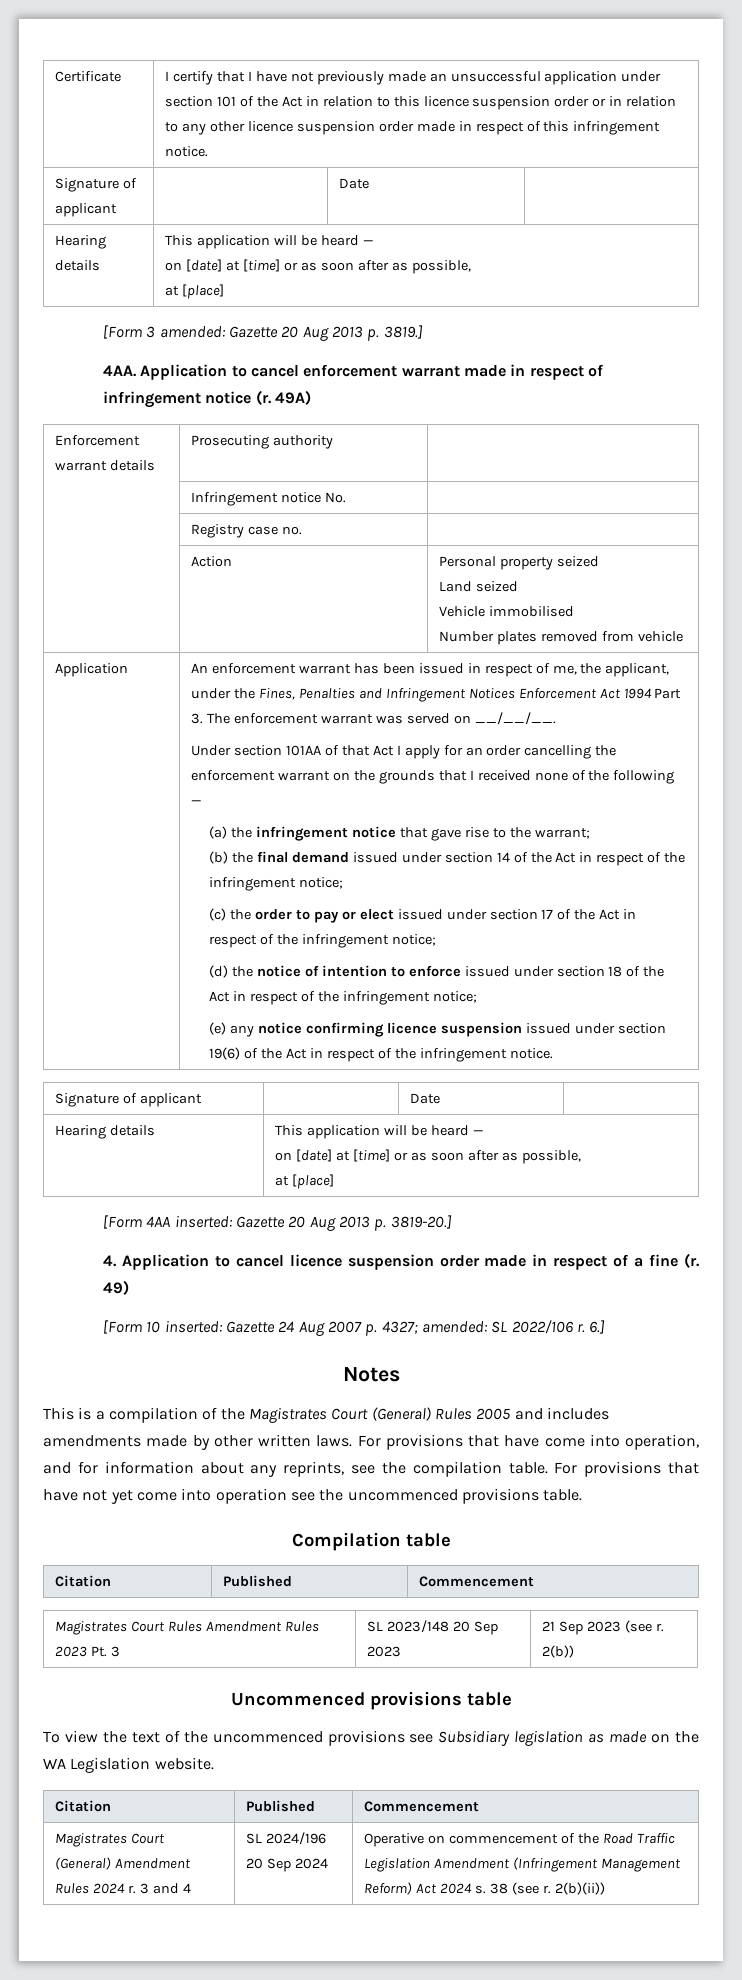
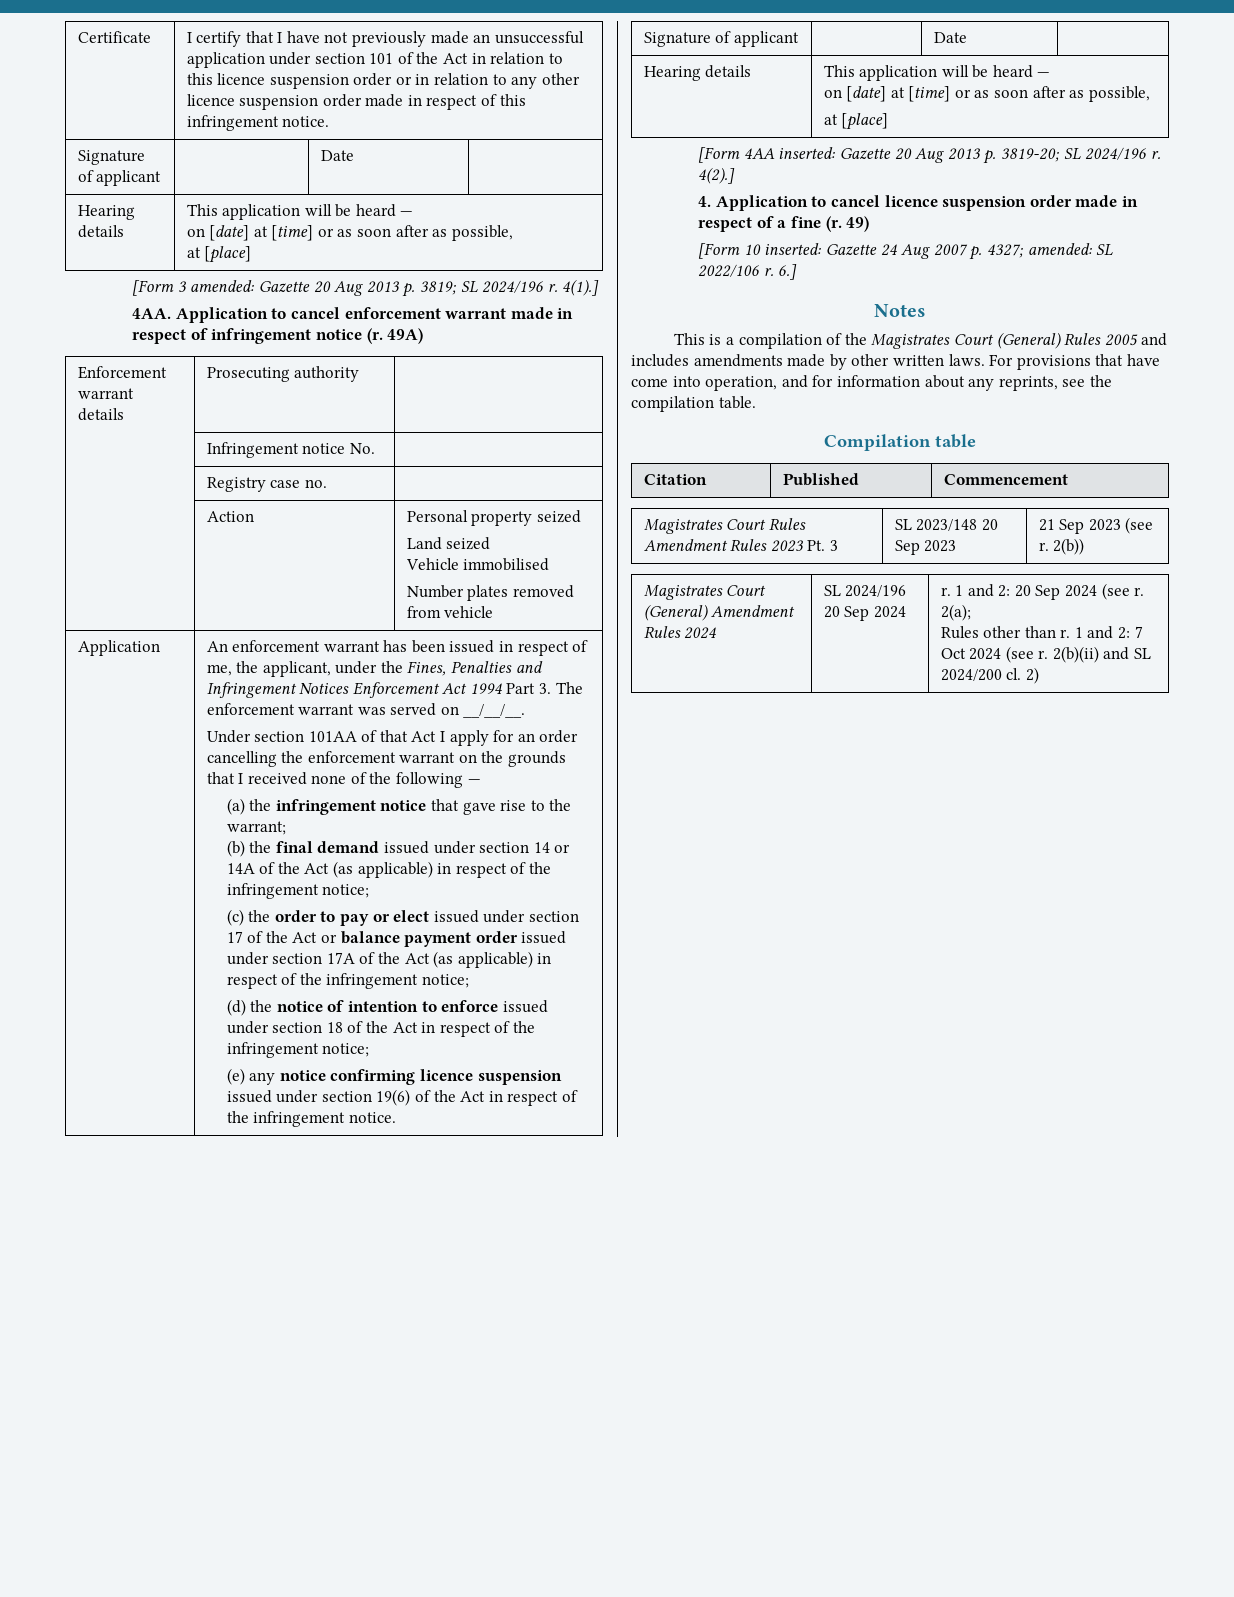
- [Form 3 amended: Gazette 20 Aug 2013 p. 3819.]
+ [Form 3 amended: Gazette 20 Aug 2013 p. 3819; SL 2024/196 r. 4(1).]
- (b) the final demand issued under section 14 of the Act in respect of the infringement notice;
+ (b) the final demand issued under section 14 or 14A of the Act (as applicable) in respect of the infringement notice;
- (c) the order to pay or elect issued under section 17 of the Act in respect of the infringement notice;
+ (c) the order to pay or elect issued under section 17 of the Act or balance payment order issued under section 17A of the Act (as applicable) in respect of the infringement notice;
- [Form 4AA inserted: Gazette 20 Aug 2013 p. 3819-20.]
+ [Form 4AA inserted: Gazette 20 Aug 2013 p. 3819-20; SL 2024/196 r. 4(2).]
- For provisions that have not yet come into operation see the uncommenced provisions table.
- Uncommenced provisions table
- To view the text of the uncommenced provisions see Subsidiary legislation as made on the WA Legislation website.
- Citation | Published | Commencement
- Magistrates Court (General) Amendment Rules 2024 r. 3 and 4 | SL 2024/196 20 Sep 2024 | Operative on commencement of the Road Traffic Legislation Amendment (Infringement Management Reform) Act 2024 s. 38 (see r. 2(b)(ii))
+ Magistrates Court (General) Amendment Rules 2024 | SL 2024/196 20 Sep 2024 | r. 1 and 2: 20 Sep 2024 (see r. 2(a);
+ Rules other than r. 1 and 2: 7 Oct 2024 (see r. 2(b)(ii) and SL 2024/200 cl. 2)

